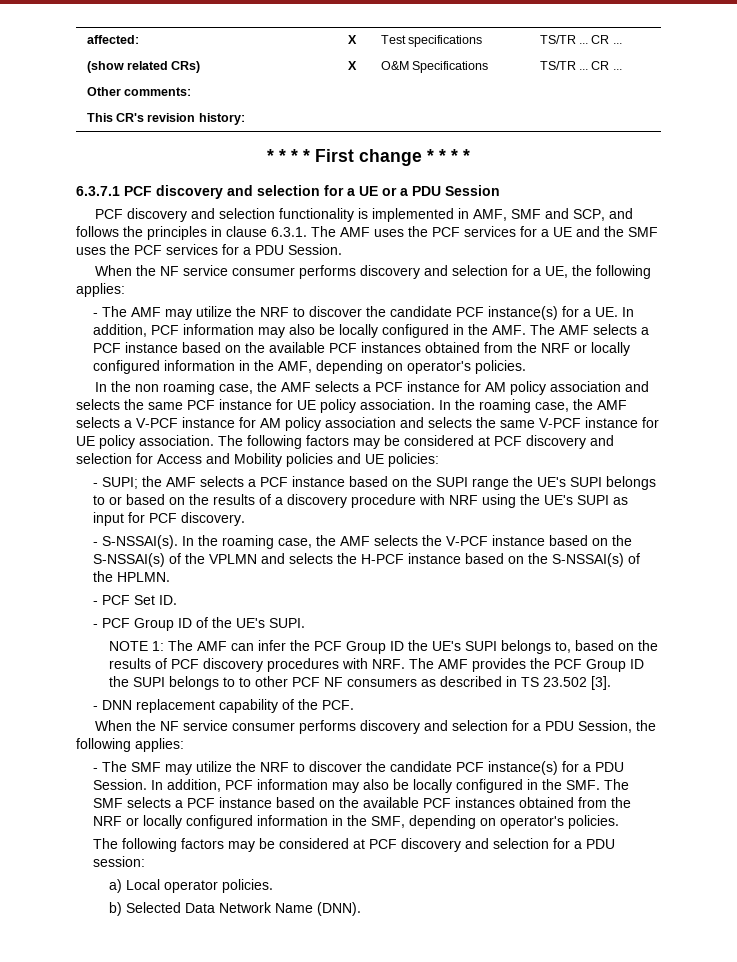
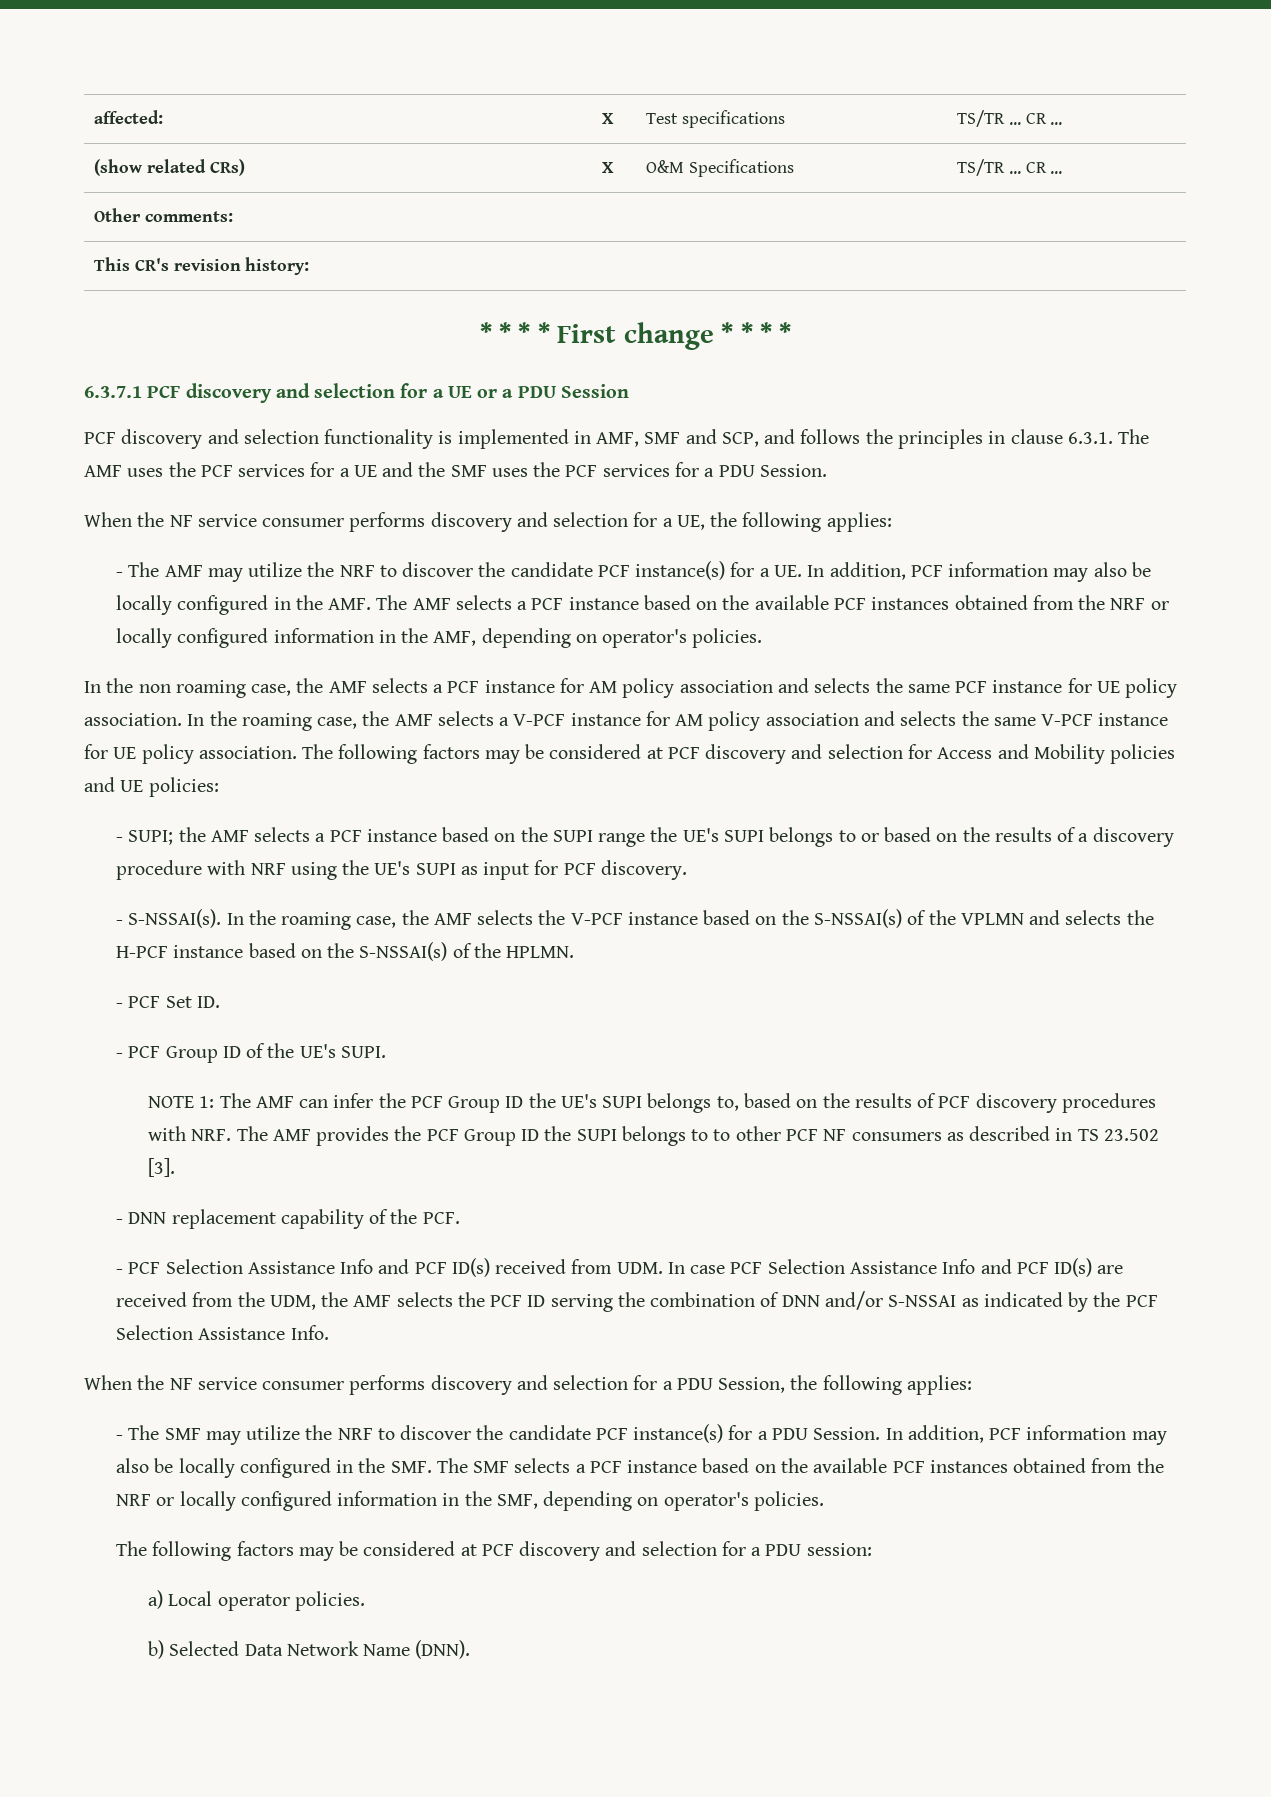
+ - PCF Selection Assistance Info and PCF ID(s) received from UDM. In case PCF Selection Assistance Info and PCF ID(s) are received from the UDM, the AMF selects the PCF ID serving the combination of DNN and/or S-NSSAI as indicated by the PCF Selection Assistance Info.

